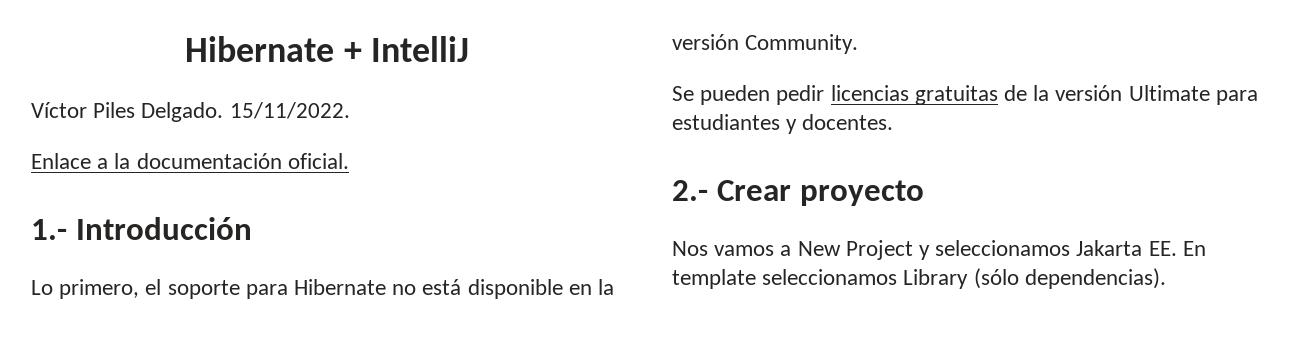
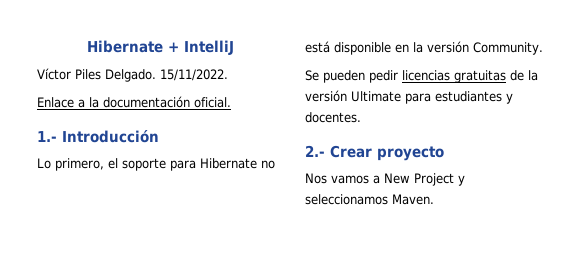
- Nos vamos a New Project y seleccionamos Jakarta EE. En template seleccionamos Library (sólo dependencias).
+ Nos vamos a New Project y seleccionamos Maven.

